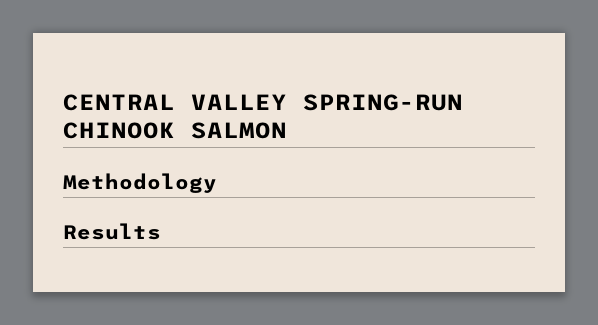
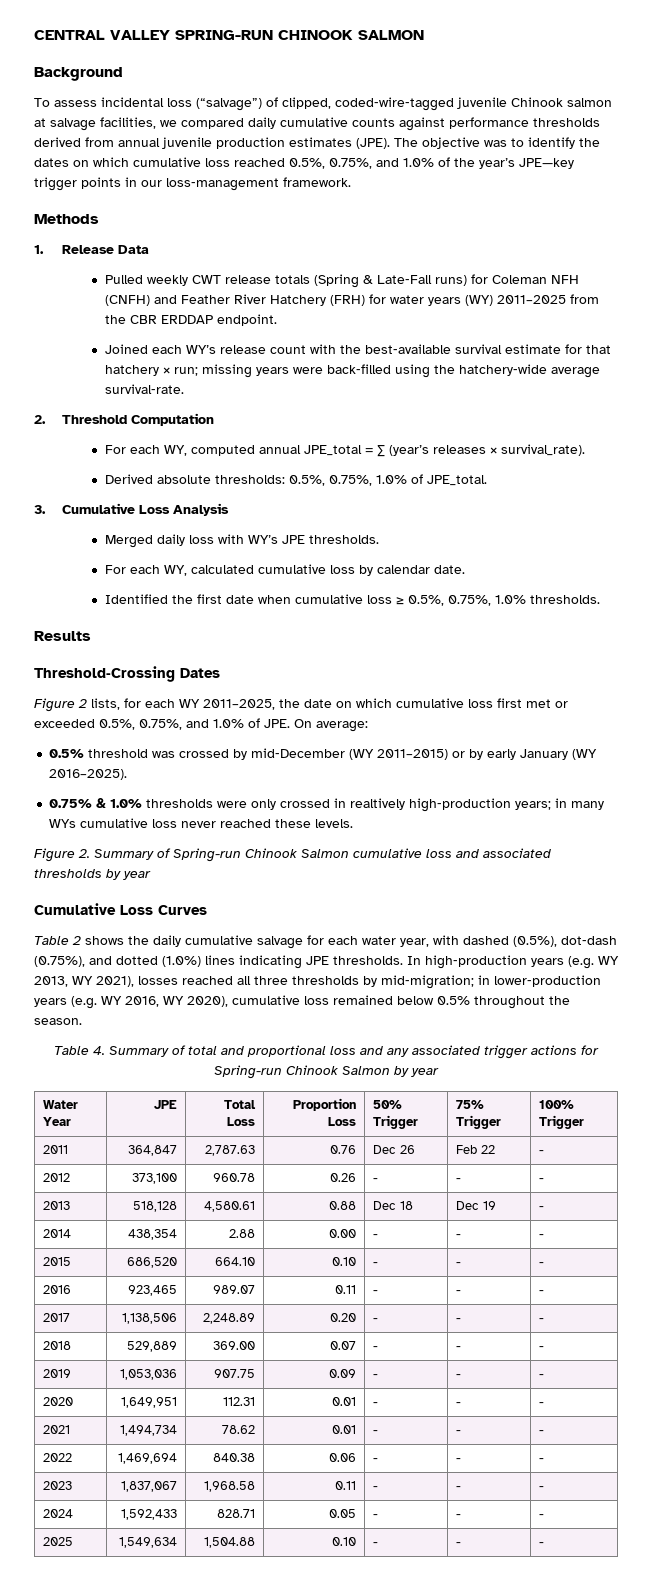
- Methodology
+ Background
+ To assess incidental loss (“salvage”) of clipped, coded‑wire‐tagged juvenile Chinook salmon at salvage facilities, we compared daily cumulative counts against performance thresholds derived from annual juvenile production estimates (JPE). The objective was to identify the dates on which cumulative loss reached 0.5%, 0.75%, and 1.0% of the year’s JPE—key trigger points in our loss‐management framework.
+ Methods
+ 1. Release Data
+ Pulled weekly CWT release totals (Spring & Late‑Fall runs) for Coleman NFH (CNFH) and Feather River Hatchery (FRH) for water years (WY) 2011–2025 from the CBR ERDDAP endpoint.
+ Joined each WY’s release count with the best‐available survival estimate for that hatchery × run; missing years were back‑filled using the hatchery‑wide average survival‐rate.
+ 2. Threshold Computation
+ For each WY, computed annual JPE_total = ∑ (year’s releases × survival_rate).
+ Derived absolute thresholds: 0.5%, 0.75%, 1.0% of JPE_total.
+ 3. Cumulative Loss Analysis
+ Merged daily loss with WY’s JPE thresholds.
+ For each WY, calculated cumulative loss by calendar date.
+ Identified the first date when cumulative loss ≥ 0.5%, 0.75%, 1.0% thresholds.
  Results
+ Threshold‐Crossing Dates
+ Figure 2 lists, for each WY 2011–2025, the date on which cumulative loss first met or exceeded 0.5%, 0.75%, and 1.0% of JPE. On average:
+ 0.5% threshold was crossed by mid‑December (WY 2011–2015) or by early January (WY 2016–2025).
+ 0.75% & 1.0% thresholds were only crossed in realtively high‐production years; in many WYs cumulative loss never reached these levels.
+ Figure 2. Summary of Spring-run Chinook Salmon cumulative loss and associated thresholds by year
+ Cumulative Loss Curves
+ Table 2 shows the daily cumulative salvage for each water year, with dashed (0.5%), dot‐dash (0.75%), and dotted (1.0%) lines indicating JPE thresholds. In high‐production years (e.g. WY 2013, WY 2021), losses reached all three thresholds by mid‑migration; in lower‐production years (e.g. WY 2016, WY 2020), cumulative loss remained below 0.5% throughout the season.
+ Table 4. Summary of total and proportional loss and any associated trigger actions for Spring-run Chinook Salmon by year
+ Water Year | JPE | Total Loss | Proportion Loss | 50% Trigger | 75% Trigger | 100% Trigger
+ 2011 | 364,847 | 2,787.63 | 0.76 | Dec 26 | Feb 22 | -
+ 2012 | 373,100 | 960.78 | 0.26 | - | - | -
+ 2013 | 518,128 | 4,580.61 | 0.88 | Dec 18 | Dec 19 | -
+ 2014 | 438,354 | 2.88 | 0.00 | - | - | -
+ 2015 | 686,520 | 664.10 | 0.10 | - | - | -
+ 2016 | 923,465 | 989.07 | 0.11 | - | - | -
+ 2017 | 1,138,506 | 2,248.89 | 0.20 | - | - | -
+ 2018 | 529,889 | 369.00 | 0.07 | - | - | -
+ 2019 | 1,053,036 | 907.75 | 0.09 | - | - | -
+ 2020 | 1,649,951 | 112.31 | 0.01 | - | - | -
+ 2021 | 1,494,734 | 78.62 | 0.01 | - | - | -
+ 2022 | 1,469,694 | 840.38 | 0.06 | - | - | -
+ 2023 | 1,837,067 | 1,968.58 | 0.11 | - | - | -
+ 2024 | 1,592,433 | 828.71 | 0.05 | - | - | -
+ 2025 | 1,549,634 | 1,504.88 | 0.10 | - | - | -

